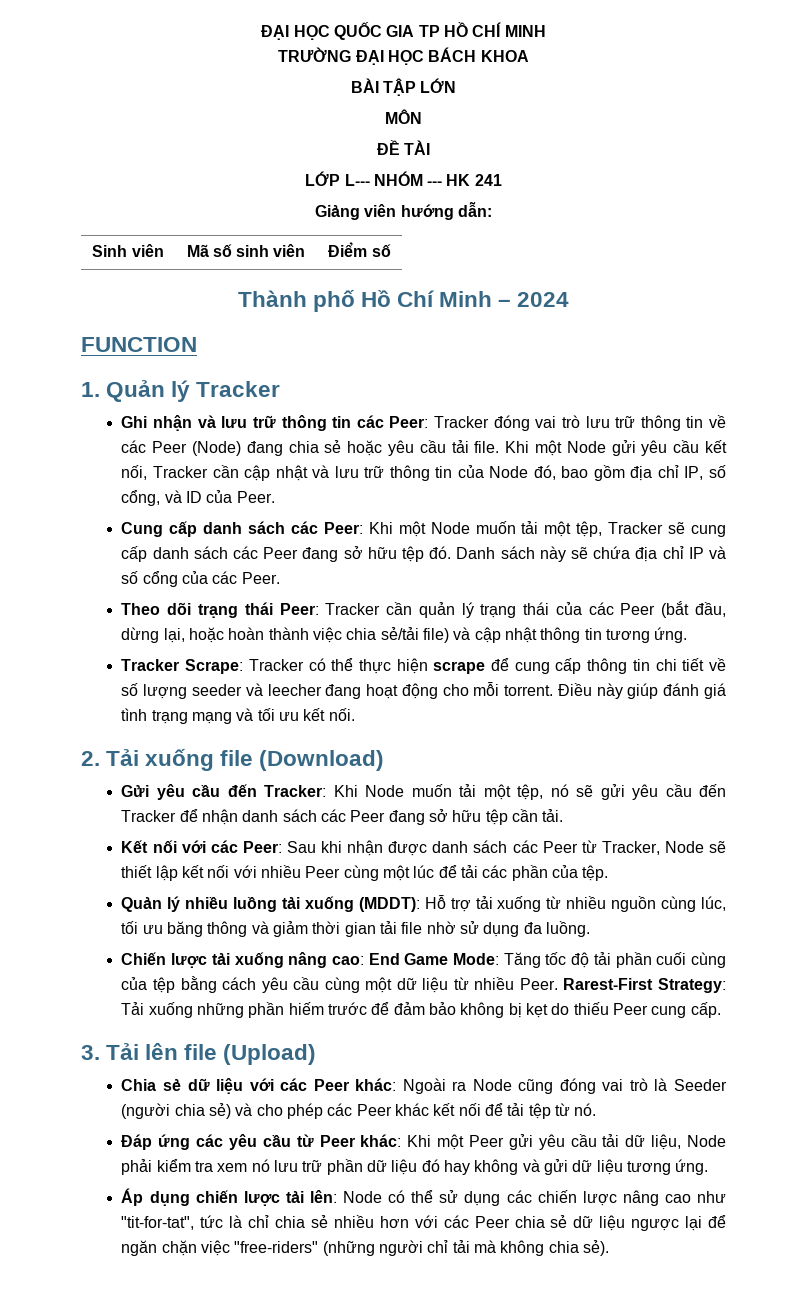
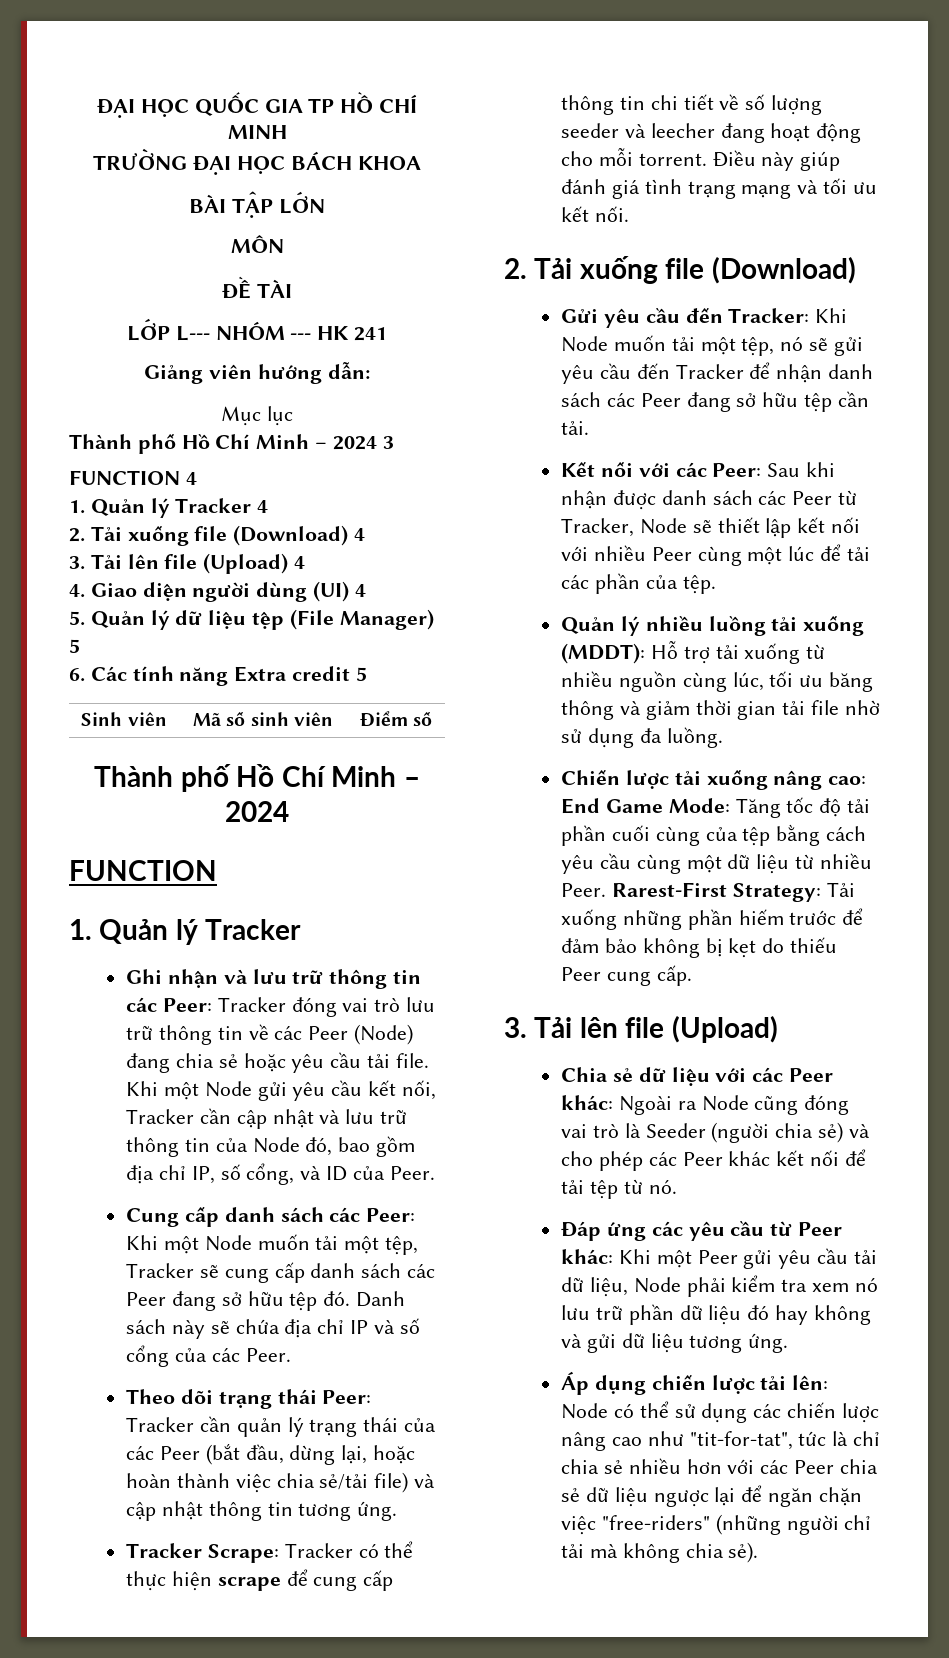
+ Mục lục
+ Thành phố Hồ Chí Minh – 2024 3
+ FUNCTION 4
+ 1. Quản lý Tracker 4
+ 2. Tải xuống file (Download) 4
+ 3. Tải lên file (Upload) 4
+ 4. Giao diện người dùng (UI) 4
+ 5. Quản lý dữ liệu tệp (File Manager) 5
+ 6. Các tính năng Extra credit 5

